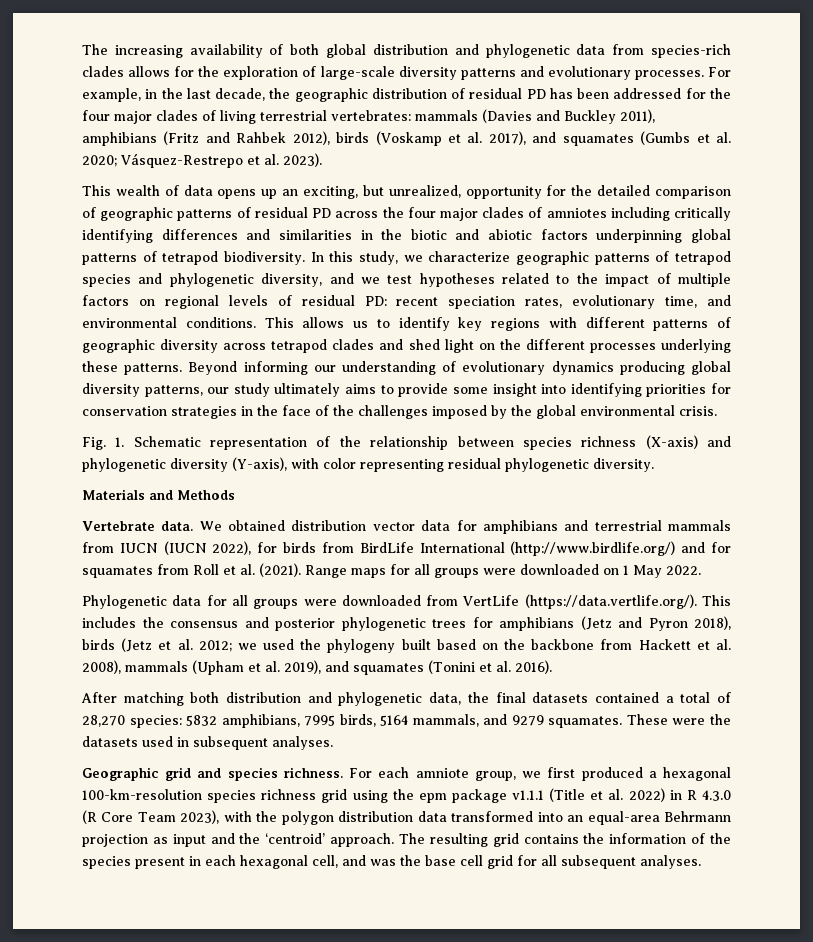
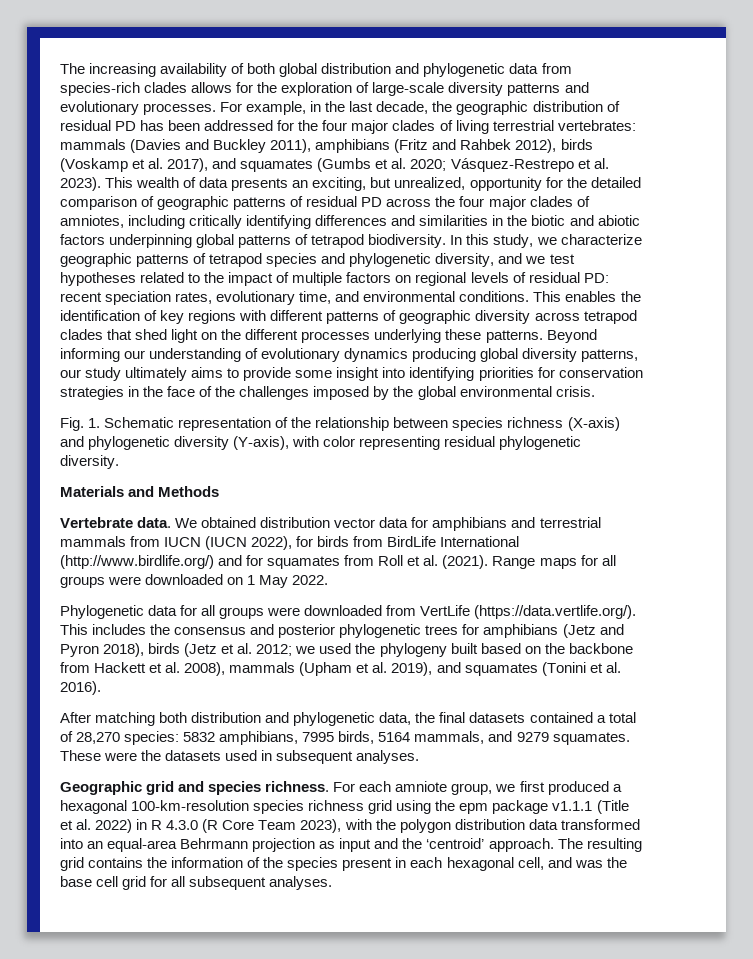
- Vásquez-Restrepo et al. 2023).
- This wealth of data opens up an exciting, but unrealized, opportunity for the detailed comparison of geographic patterns of residual PD across the four major clades of amniotes including critically identifying differences and similarities in the biotic and abiotic factors underpinning global patterns of tetrapod biodiversity.
+ Vásquez-Restrepo et al. 2023). This wealth of data presents an exciting, but unrealized, opportunity for the detailed comparison of geographic patterns of residual PD across the four major clades of amniotes, including critically identifying differences and similarities in the biotic and abiotic factors underpinning global patterns of tetrapod biodiversity.
- This allows us to identify key regions with different patterns of geographic diversity across tetrapod clades and shed light on the different processes underlying these patterns.
+ This enables the identification of key regions with different patterns of geographic diversity across tetrapod clades that shed light on the different processes underlying these patterns.

